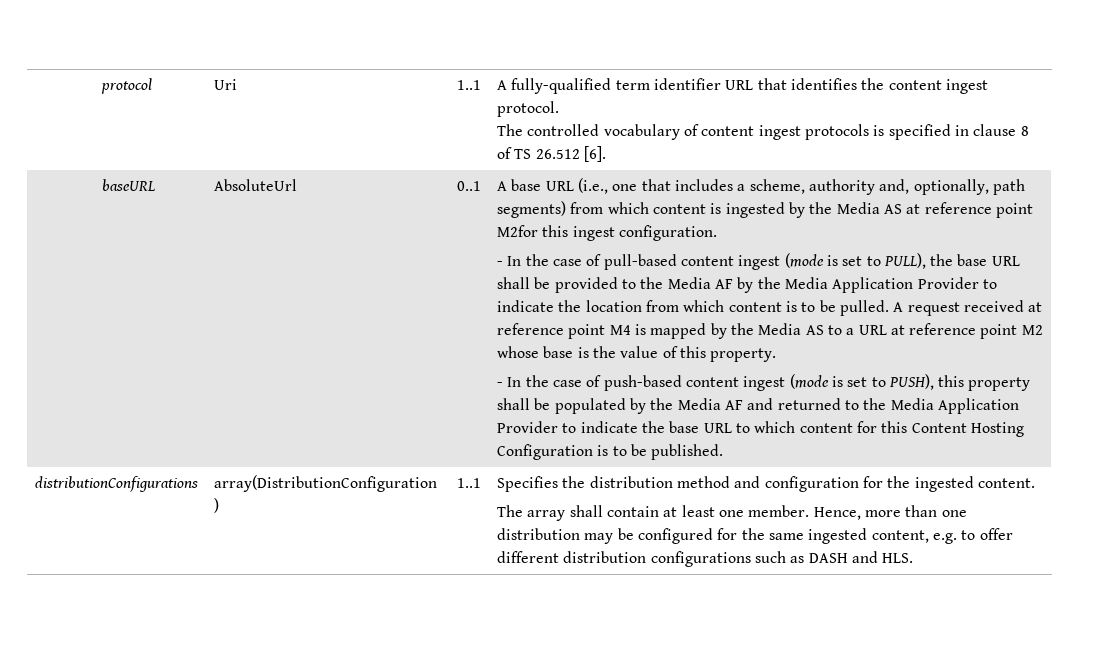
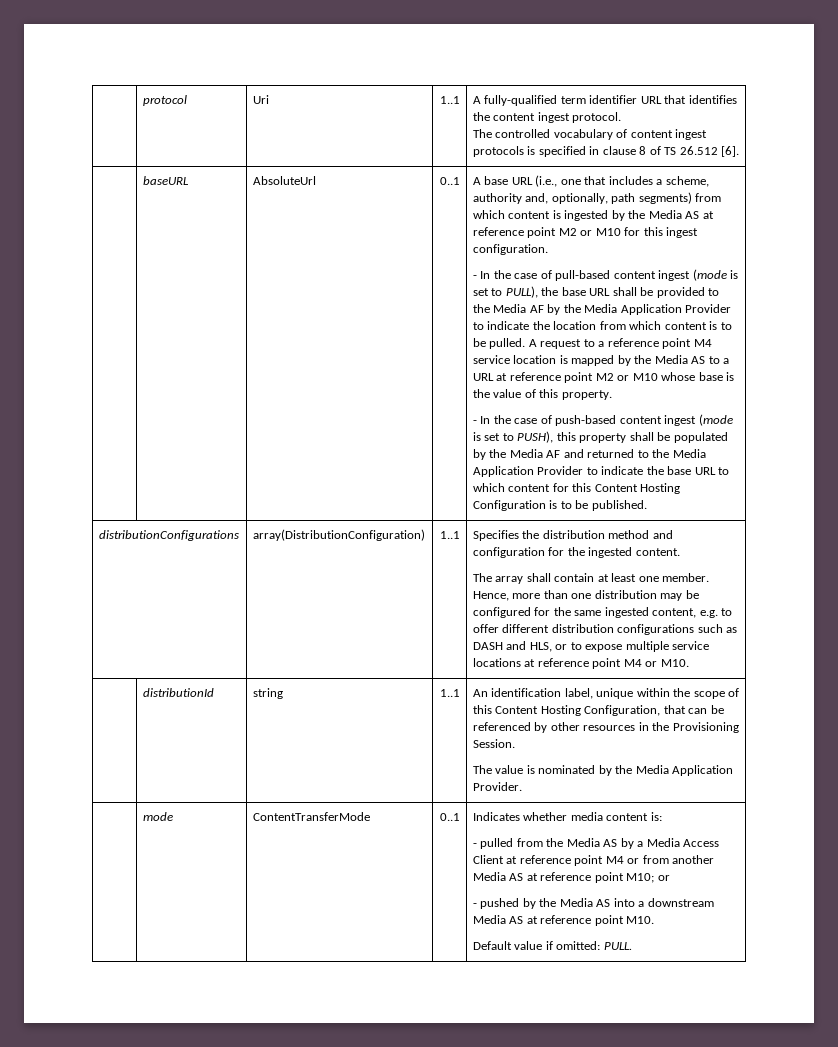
- A base URL (i.e., one that includes a scheme, authority and, optionally, path segments) from which content is ingested by the Media AS at reference point M2for this ingest configuration.
+ A base URL (i.e., one that includes a scheme, authority and, optionally, path segments) from which content is ingested by the Media AS at reference point M2 or M10 for this ingest configuration.
- A request received at reference point M4 is mapped by the Media AS to a URL at reference point M2 whose base is the value of this property.
+ A request to a reference point M4 service location is mapped by the Media AS to a URL at reference point M2 or M10 whose base is the value of this property.
- Hence, more than one distribution may be configured for the same ingested content, e.g. to offer different distribution configurations such as DASH and HLS.
+ Hence, more than one distribution may be configured for the same ingested content, e.g. to offer different distribution configurations such as DASH and HLS, or to expose multiple service locations at reference point M4 or M10.
+ | distributionId | string | 1..1 | An identification label, unique within the scope of this Content Hosting Configuration, that can be referenced by other resources in the Provisioning Session.
+ The value is nominated by the Media Application Provider.
+ | mode | ContentTransferMode | 0..1 | Indicates whether media content is:
+ - pulled from the Media AS by a Media Access Client at reference point M4 or from another Media AS at reference point M10; or
+ - pushed by the Media AS into a downstream Media AS at reference point M10.
+ Default value if omitted: PULL.

